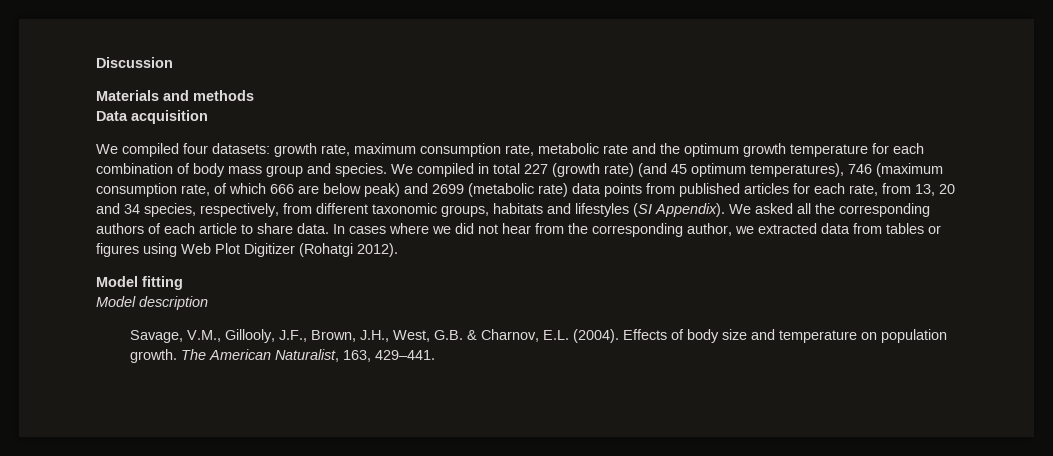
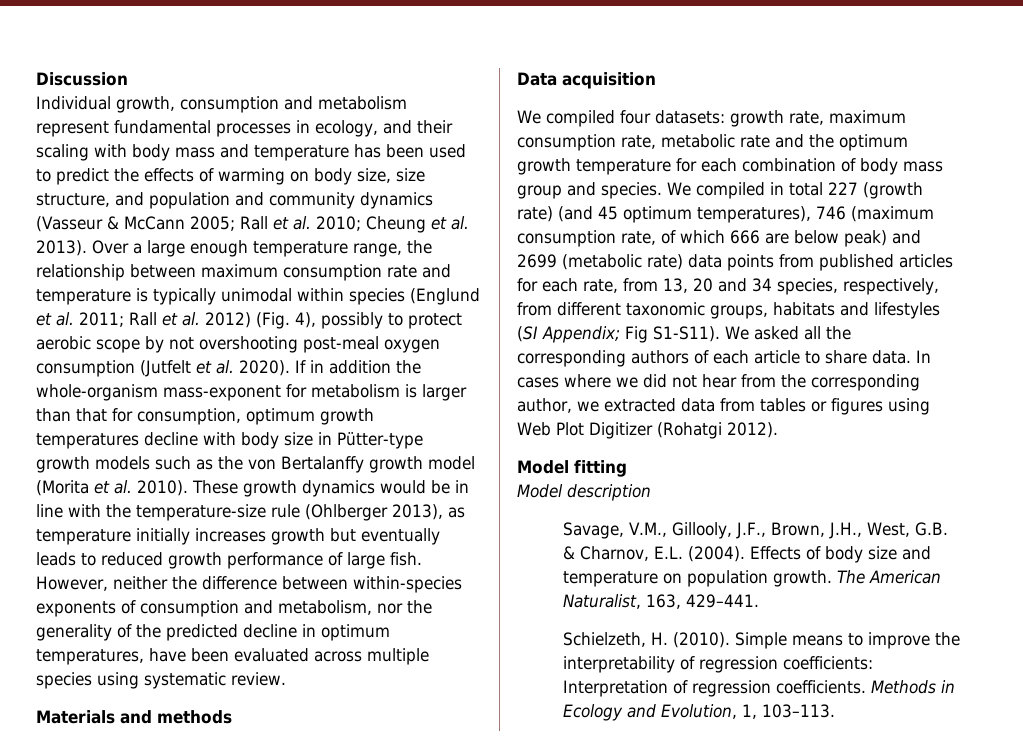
+ Individual growth, consumption and metabolism represent fundamental processes in ecology, and their scaling with body mass and temperature has been used to predict the effects of warming on body size, size structure, and population and community dynamics (Vasseur & McCann 2005; Rall et al. 2010; Cheung et al. 2013). Over a large enough temperature range, the relationship between maximum consumption rate and temperature is typically unimodal within species (Englund et al. 2011; Rall et al. 2012) (Fig. 4), possibly to protect aerobic scope by not overshooting post-meal oxygen consumption (Jutfelt et al. 2020). If in addition the whole-organism mass-exponent for metabolism is larger than that for consumption, optimum growth temperatures decline with body size in Pütter-type growth models such as the von Bertalanffy growth model (Morita et al. 2010). These growth dynamics would be in line with the temperature-size rule (Ohlberger 2013), as temperature initially increases growth but eventually leads to reduced growth performance of large fish. However, neither the difference between within-species exponents of consumption and metabolism, nor the generality of the predicted decline in optimum temperatures, have been evaluated across multiple species using systematic review.
- We compiled in total 227 (growth rate) (and 45 optimum temperatures), 746 (maximum consumption rate, of which 666 are below peak) and 2699 (metabolic rate) data points from published articles for each rate, from 13, 20 and 34 species, respectively, from different taxonomic groups, habitats and lifestyles (SI Appendix).
+ We compiled in total 227 (growth rate) (and 45 optimum temperatures), 746 (maximum consumption rate, of which 666 are below peak) and 2699 (metabolic rate) data points from published articles for each rate, from 13, 20 and 34 species, respectively, from different taxonomic groups, habitats and lifestyles (SI Appendix; Fig S1-S11).
+ Schielzeth, H. (2010). Simple means to improve the interpretability of regression coefficients: Interpretation of regression coefficients. Methods in Ecology and Evolution, 1, 103–113.

